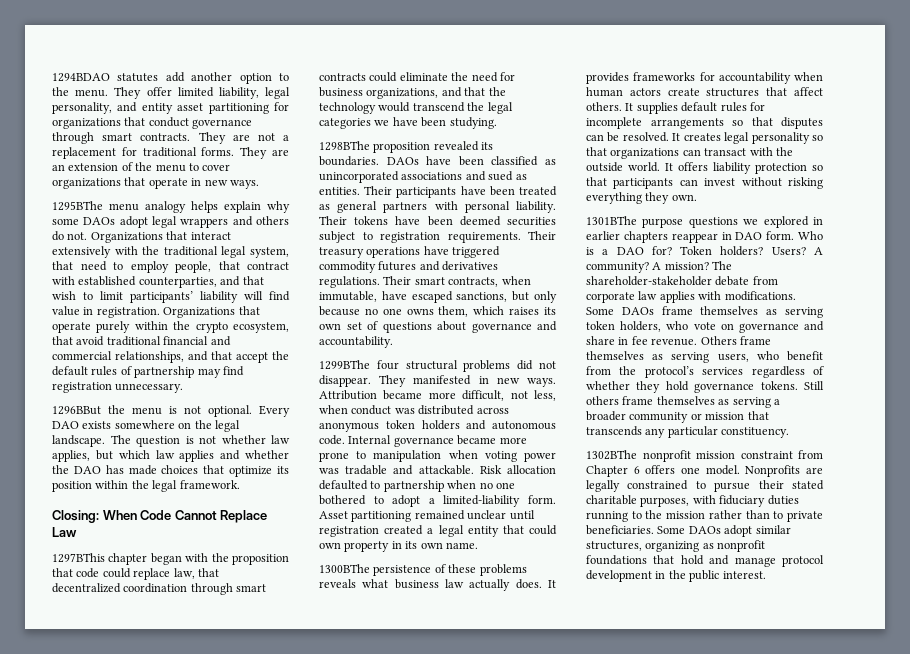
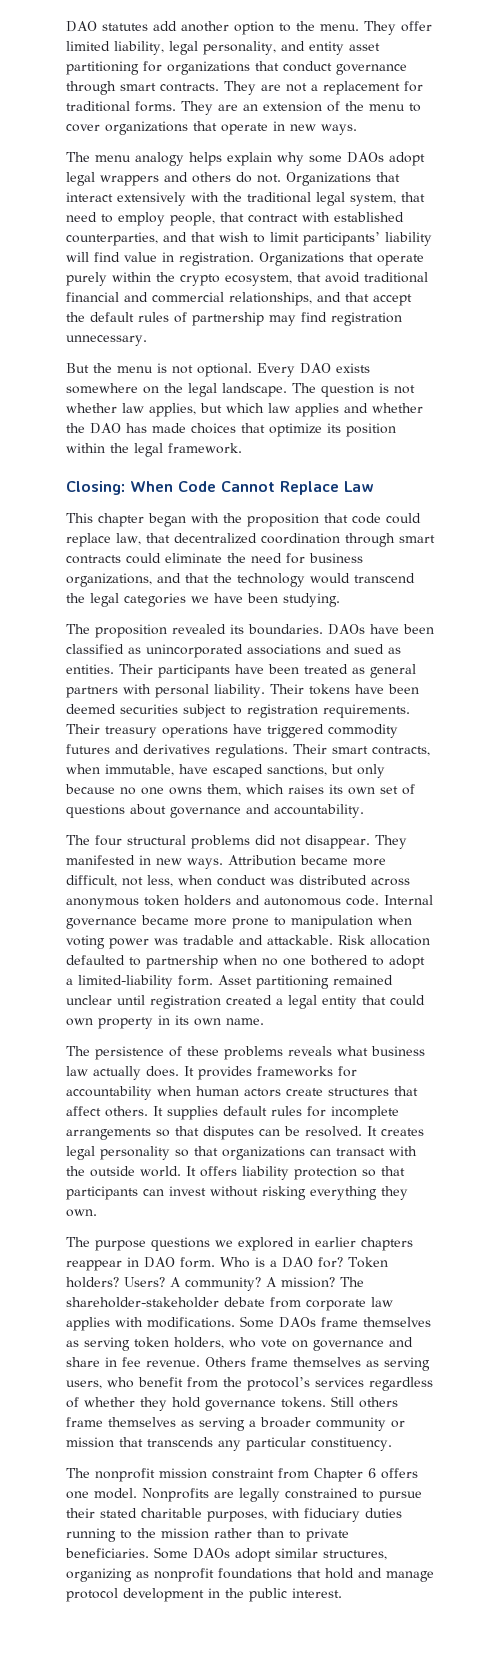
- 1294BDAO statutes add another option to the menu.
+ DAO statutes add another option to the menu.
- 1295BThe menu analogy helps explain why some DAOs adopt legal wrappers and others do not.
+ The menu analogy helps explain why some DAOs adopt legal wrappers and others do not.
- 1296BBut the menu is not optional.
+ But the menu is not optional.
- 1297BThis chapter began with the proposition that code could replace law, that decentralized coordination through smart contracts could eliminate the need for business organizations, and that the technology would transcend the legal categories we have been studying.
+ This chapter began with the proposition that code could replace law, that decentralized coordination through smart contracts could eliminate the need for business organizations, and that the technology would transcend the legal categories we have been studying.
- 1298BThe proposition revealed its boundaries.
+ The proposition revealed its boundaries.
- 1299BThe four structural problems did not disappear.
+ The four structural problems did not disappear.
- 1300BThe persistence of these problems reveals what business law actually does.
+ The persistence of these problems reveals what business law actually does.
- 1301BThe purpose questions we explored in earlier chapters reappear in DAO form.
+ The purpose questions we explored in earlier chapters reappear in DAO form.
- 1302BThe nonprofit mission constraint from Chapter 6 offers one model.
+ The nonprofit mission constraint from Chapter 6 offers one model.

